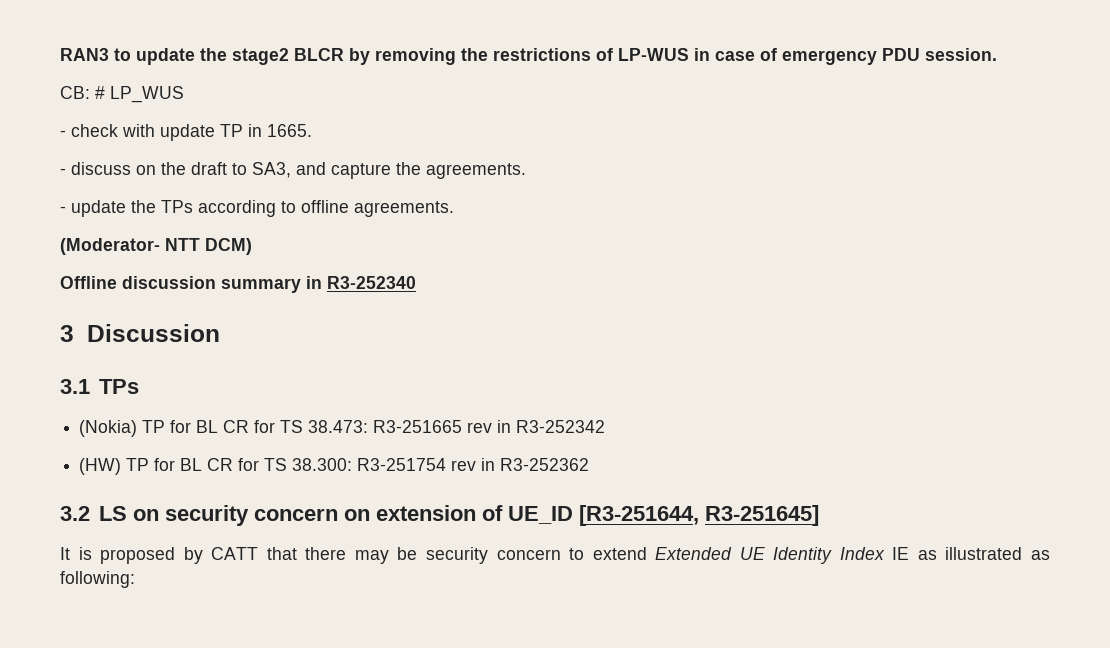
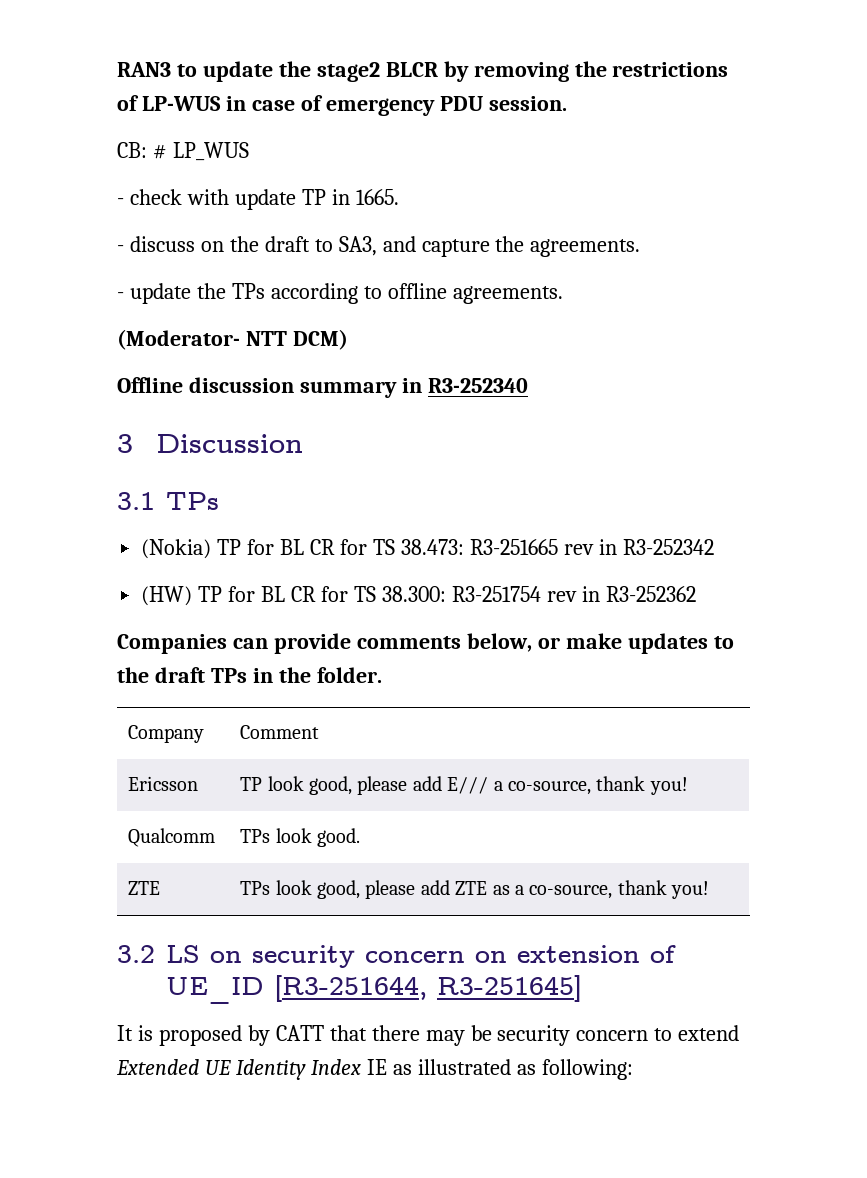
+ Companies can provide comments below, or make updates to the draft TPs in the folder.
+ Company | Comment
+ Ericsson | TP look good, please add E/// a co-source, thank you!
+ Qualcomm | TPs look good.
+ ZTE | TPs look good, please add ZTE as a co-source, thank you!

